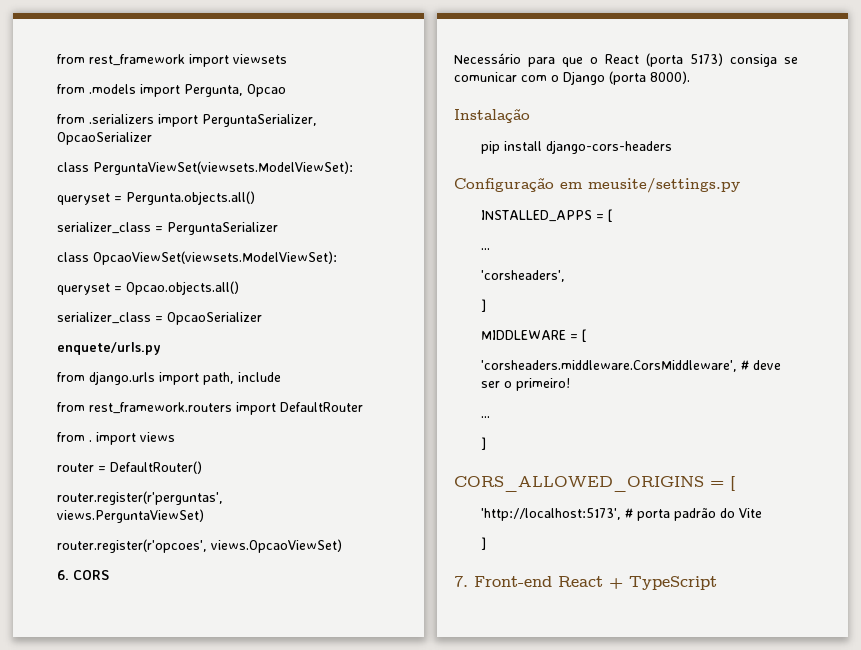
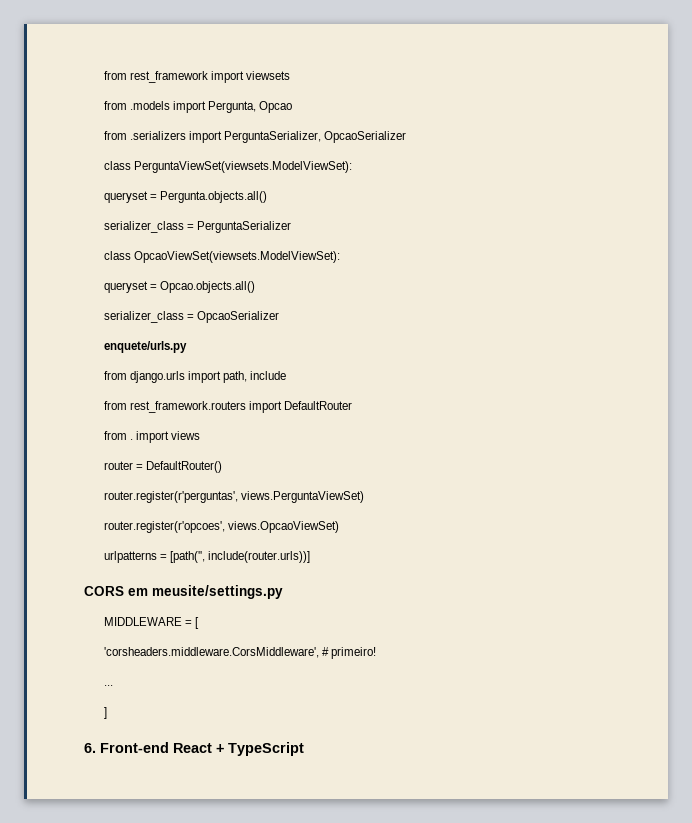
- 6. CORS
- Necessário para que o React (porta 5173) consiga se comunicar com o Django (porta 8000).
- Instalação
- pip install django-cors-headers
- Configuração em meusite/settings.py
- INSTALLED_APPS = [
- ...
- 'corsheaders',
- ]
+ urlpatterns = [path('', include(router.urls))]
+ CORS em meusite/settings.py
- 'corsheaders.middleware.CorsMiddleware', # deve ser o primeiro!
+ 'corsheaders.middleware.CorsMiddleware', # primeiro!
- CORS_ALLOWED_ORIGINS = [
- 'http://localhost:5173', # porta padrão do Vite
- ]
- 7. Front-end React + TypeScript
+ 6. Front-end React + TypeScript

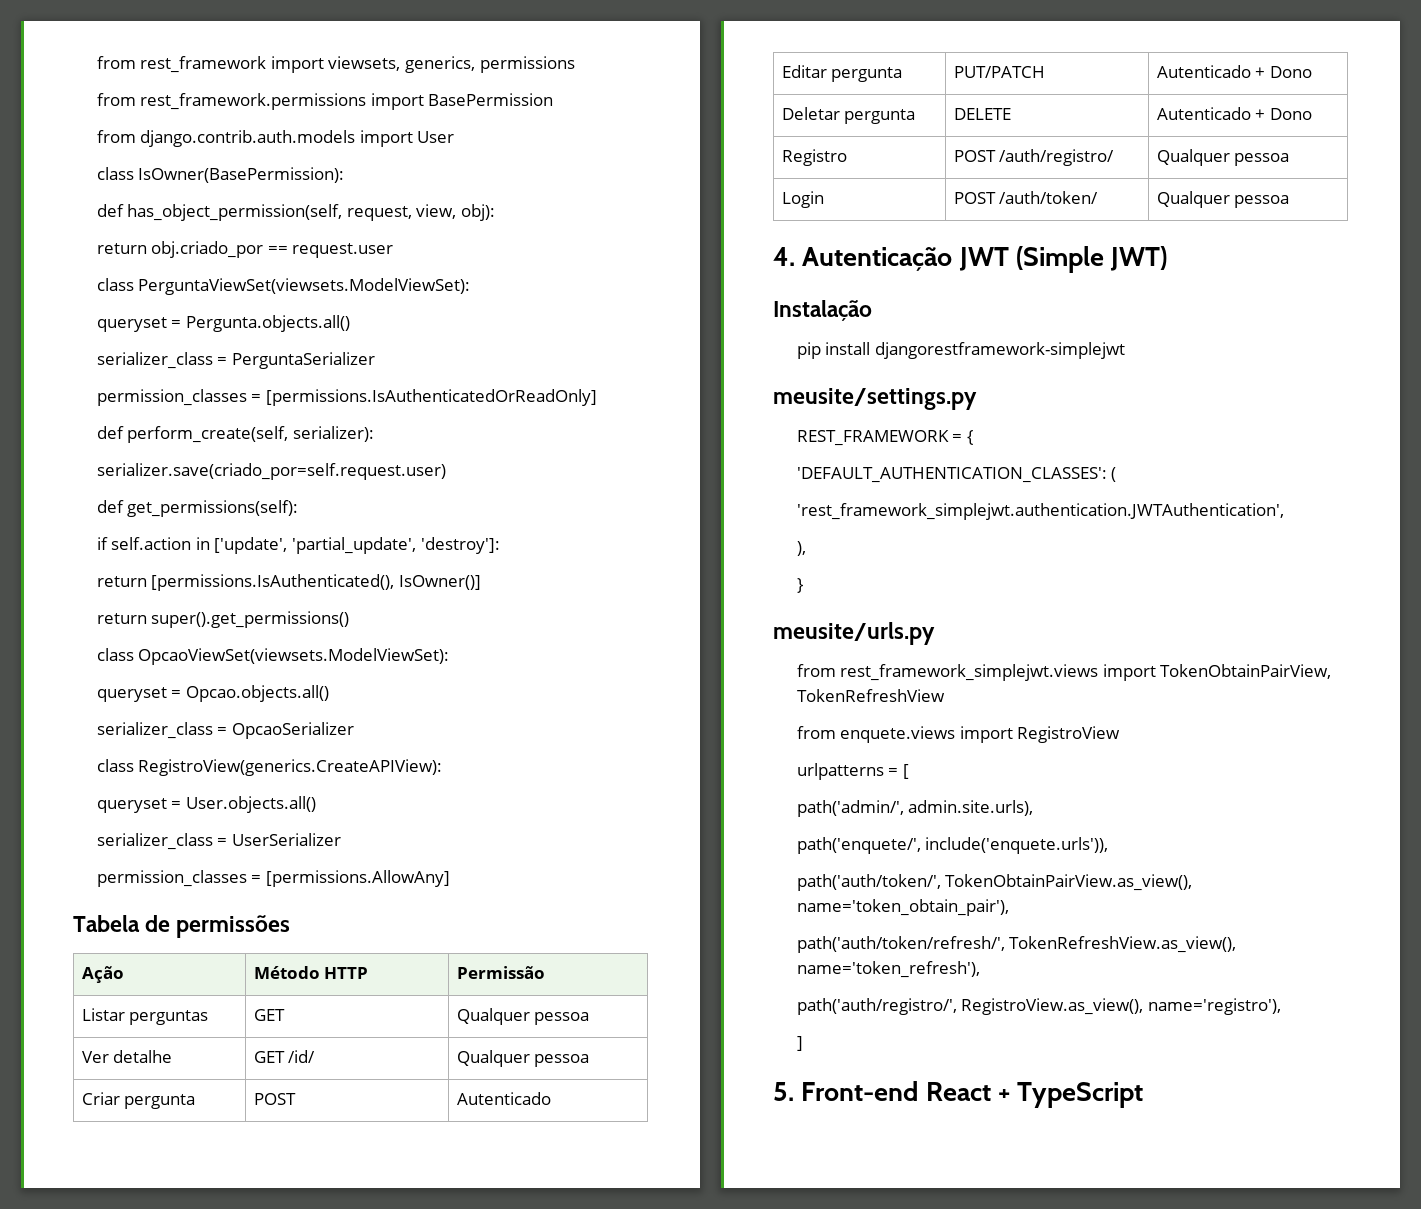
- from rest_framework import viewsets
- from .models import Pergunta, Opcao
- from .serializers import PerguntaSerializer, OpcaoSerializer
+ from rest_framework import viewsets, generics, permissions
+ from rest_framework.permissions import BasePermission
+ from django.contrib.auth.models import User
+ class IsOwner(BasePermission):
+ def has_object_permission(self, request, view, obj):
+ return obj.criado_por == request.user
+ permission_classes = [permissions.IsAuthenticatedOrReadOnly]
+ def perform_create(self, serializer):
+ serializer.save(criado_por=self.request.user)
+ def get_permissions(self):
+ if self.action in ['update', 'partial_update', 'destroy']:
+ return [permissions.IsAuthenticated(), IsOwner()]
+ return super().get_permissions()
- enquete/urls.py
- from django.urls import path, include
- from rest_framework.routers import DefaultRouter
- from . import views
- router = DefaultRouter()
- router.register(r'perguntas', views.PerguntaViewSet)
- router.register(r'opcoes', views.OpcaoViewSet)
- urlpatterns = [path('', include(router.urls))]
- CORS em meusite/settings.py
- MIDDLEWARE = [
- 'corsheaders.middleware.CorsMiddleware', # primeiro!
- ...
+ class RegistroView(generics.CreateAPIView):
+ queryset = User.objects.all()
+ serializer_class = UserSerializer
+ permission_classes = [permissions.AllowAny]
+ Tabela de permissões
+ Ação | Método HTTP | Permissão
+ Listar perguntas | GET | Qualquer pessoa
+ Ver detalhe | GET /id/ | Qualquer pessoa
+ Criar pergunta | POST | Autenticado
+ Editar pergunta | PUT/PATCH | Autenticado + Dono
+ Deletar pergunta | DELETE | Autenticado + Dono
+ Registro | POST /auth/registro/ | Qualquer pessoa
+ Login | POST /auth/token/ | Qualquer pessoa
+ 4. Autenticação JWT (Simple JWT)
+ Instalação
+ pip install djangorestframework-simplejwt
+ meusite/settings.py
+ REST_FRAMEWORK = {
+ 'DEFAULT_AUTHENTICATION_CLASSES': (
+ 'rest_framework_simplejwt.authentication.JWTAuthentication',
+ ),
+ }
+ meusite/urls.py
+ from rest_framework_simplejwt.views import TokenObtainPairView, TokenRefreshView
+ from enquete.views import RegistroView
+ urlpatterns = [
+ path('admin/', admin.site.urls),
+ path('enquete/', include('enquete.urls')),
+ path('auth/token/', TokenObtainPairView.as_view(), name='token_obtain_pair'),
+ path('auth/token/refresh/', TokenRefreshView.as_view(), name='token_refresh'),
+ path('auth/registro/', RegistroView.as_view(), name='registro'),
- 6. Front-end React + TypeScript
+ 5. Front-end React + TypeScript

